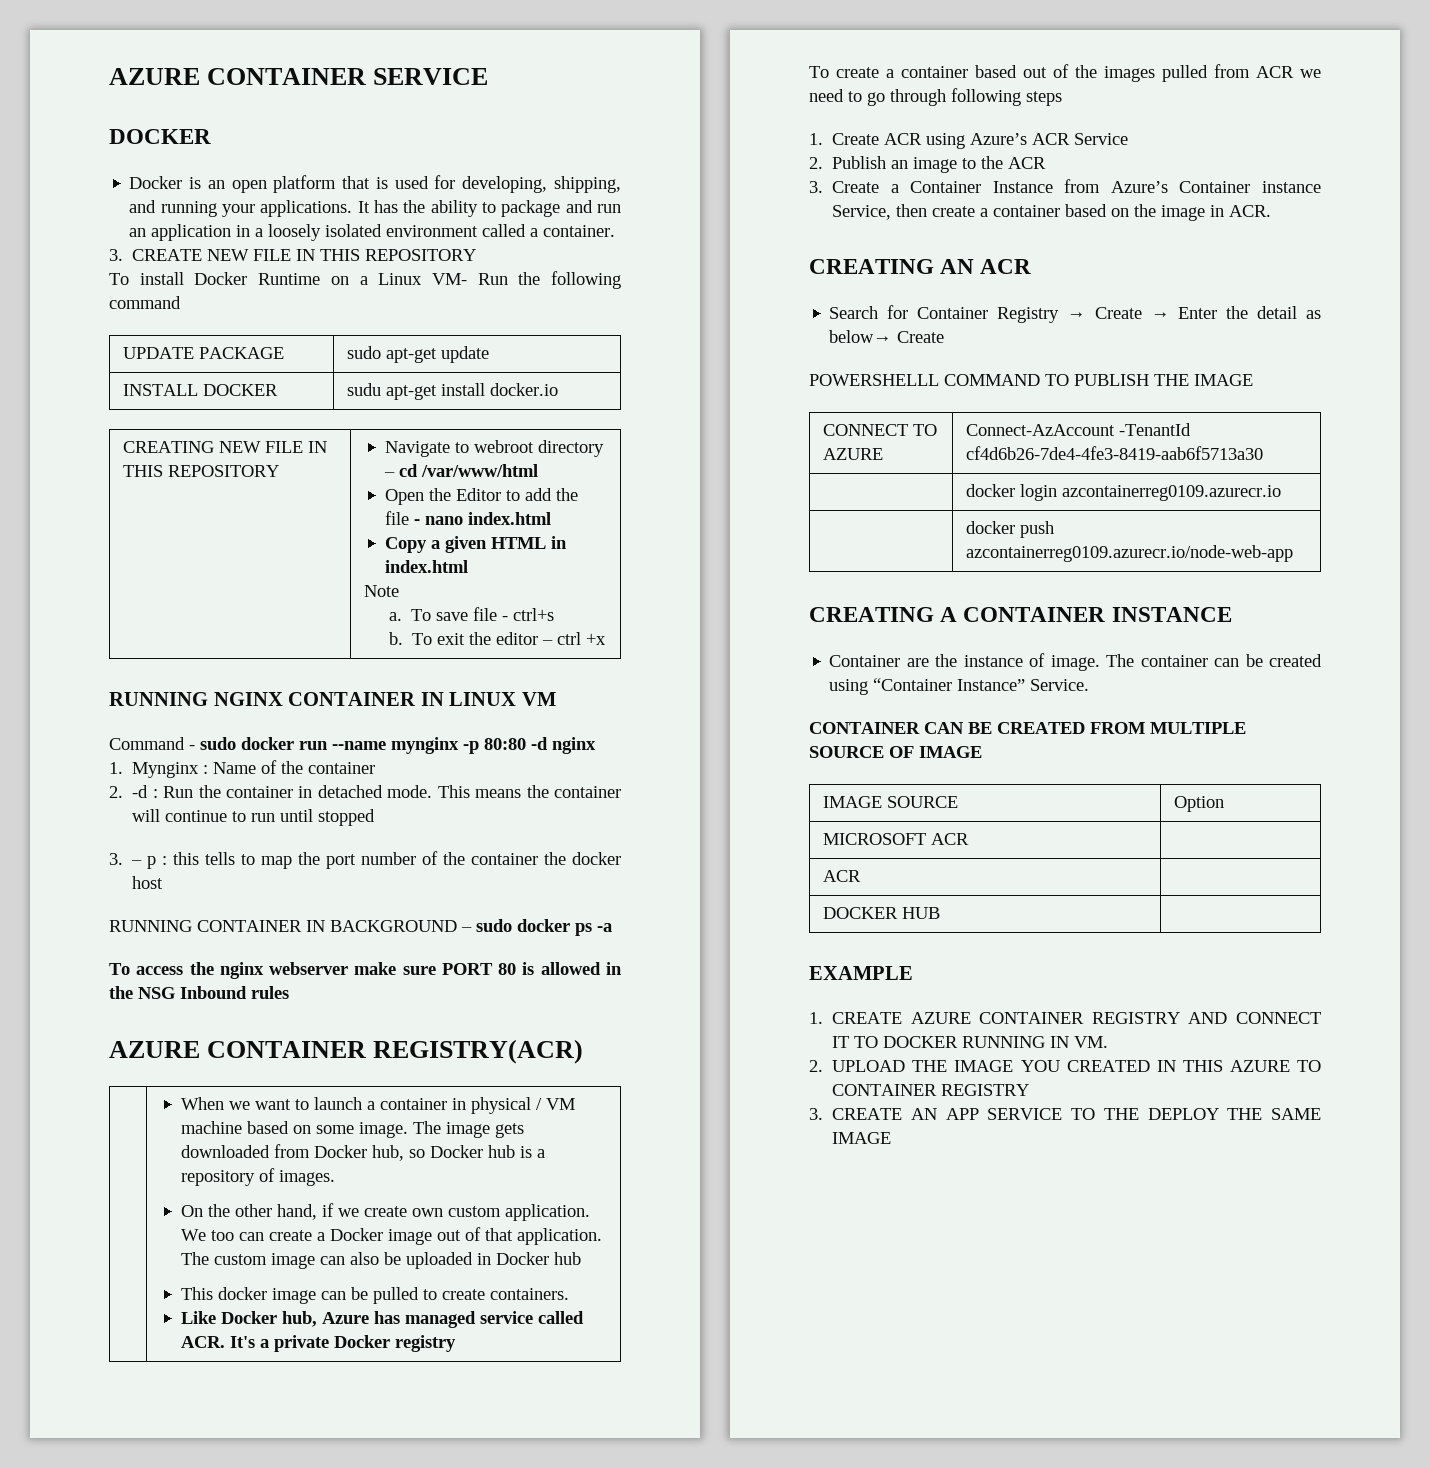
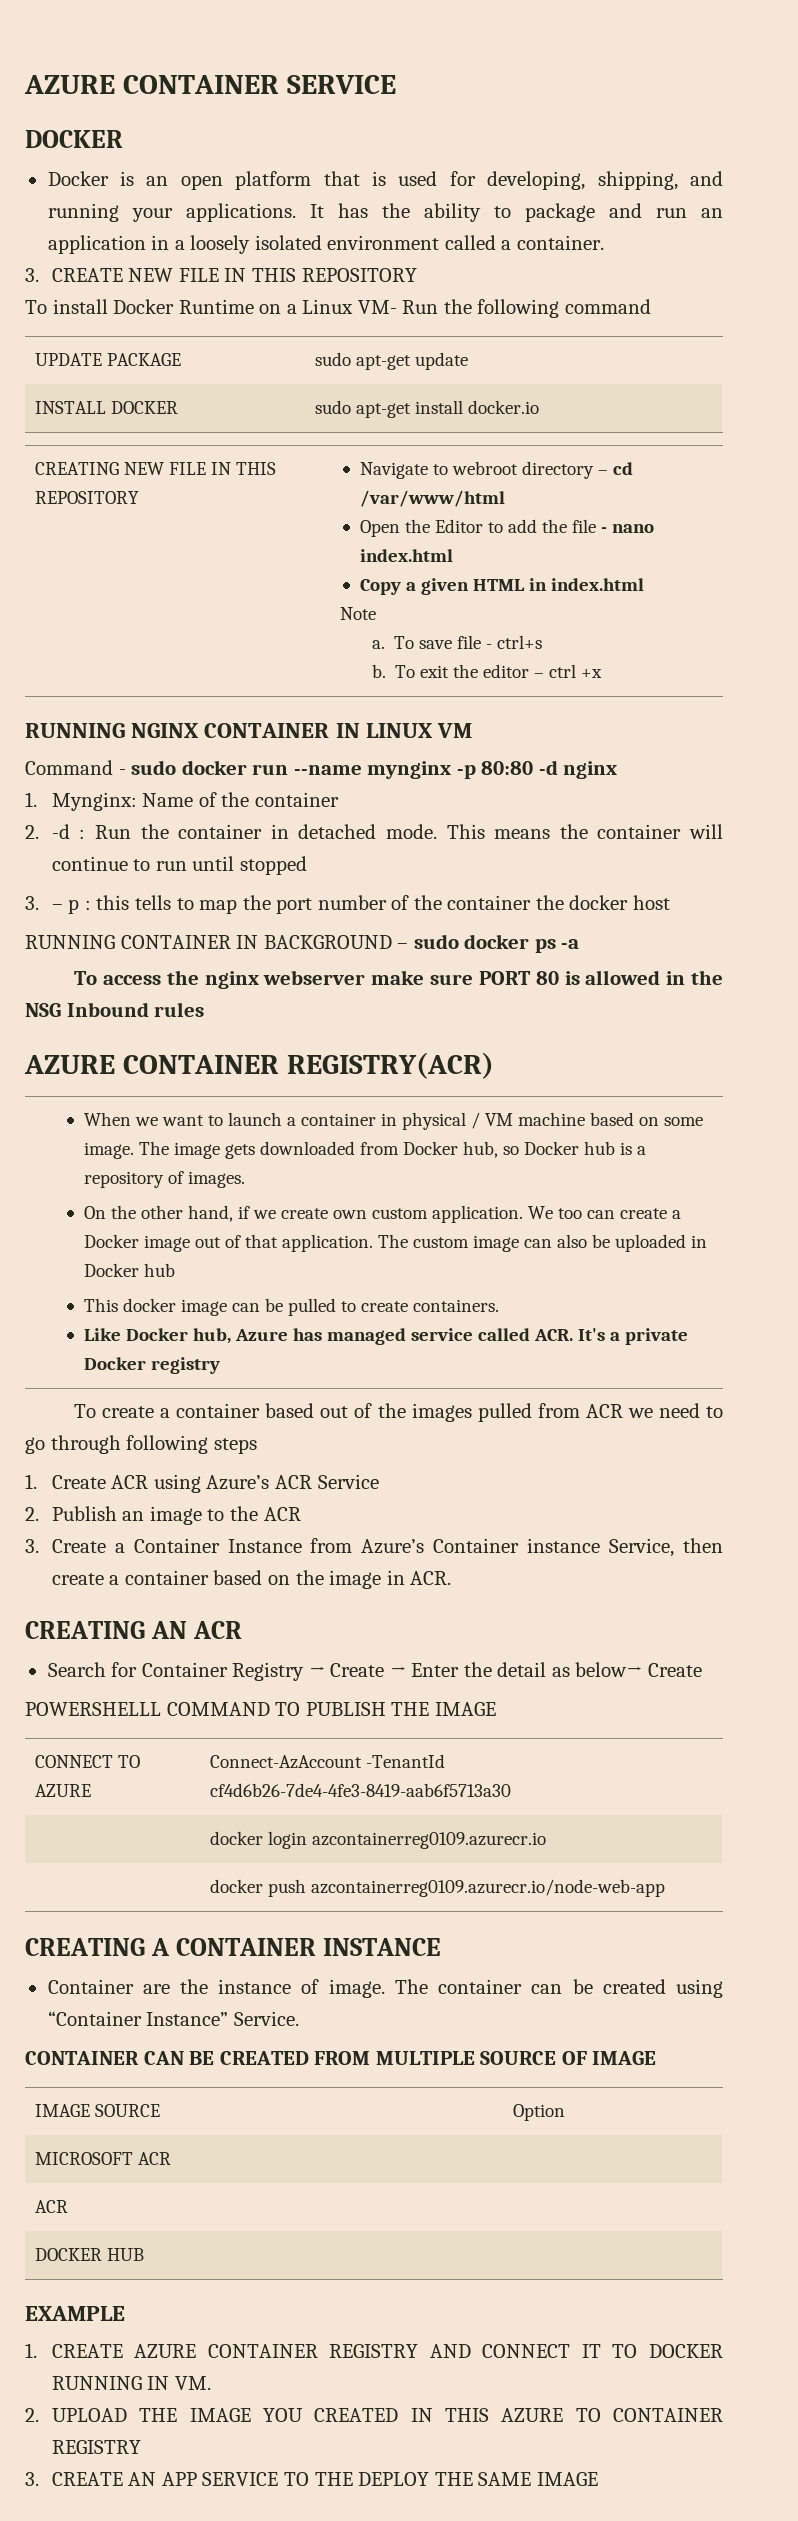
- INSTALL DOCKER | sudu apt-get install docker.io
+ INSTALL DOCKER | sudo apt-get install docker.io
- 1. Mynginx : Name of the container
+ 1. Mynginx: Name of the container

